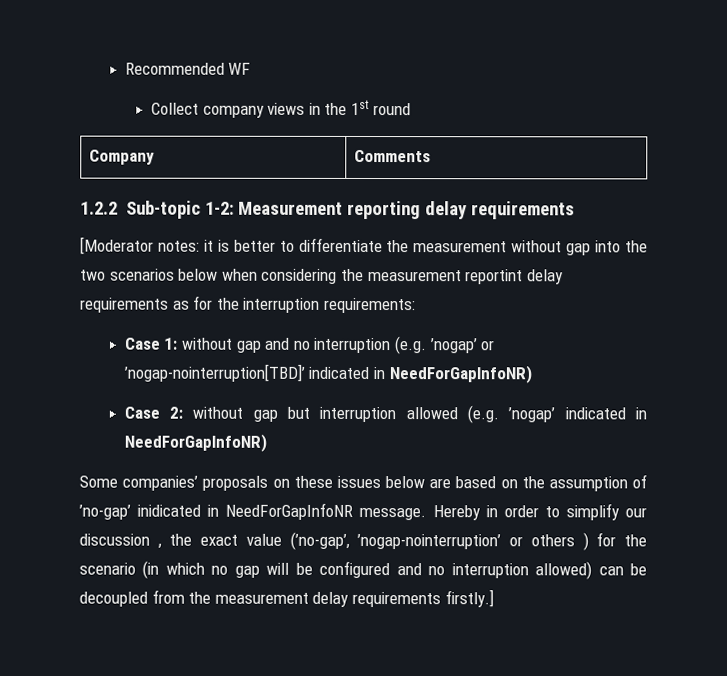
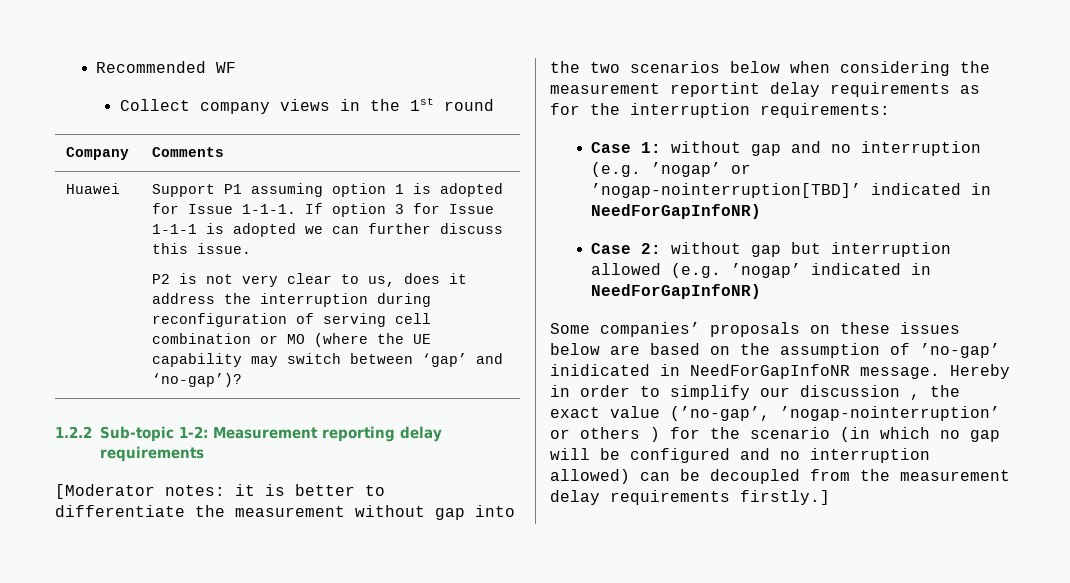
+ Huawei | Support P1 assuming option 1 is adopted for Issue 1-1-1. If option 3 for Issue 1-1-1 is adopted we can further discuss this issue.
+ P2 is not very clear to us, does it address the interruption during reconfiguration of serving cell combination or MO (where the UE capability may switch between ‘gap’ and ‘no-gap’)?

